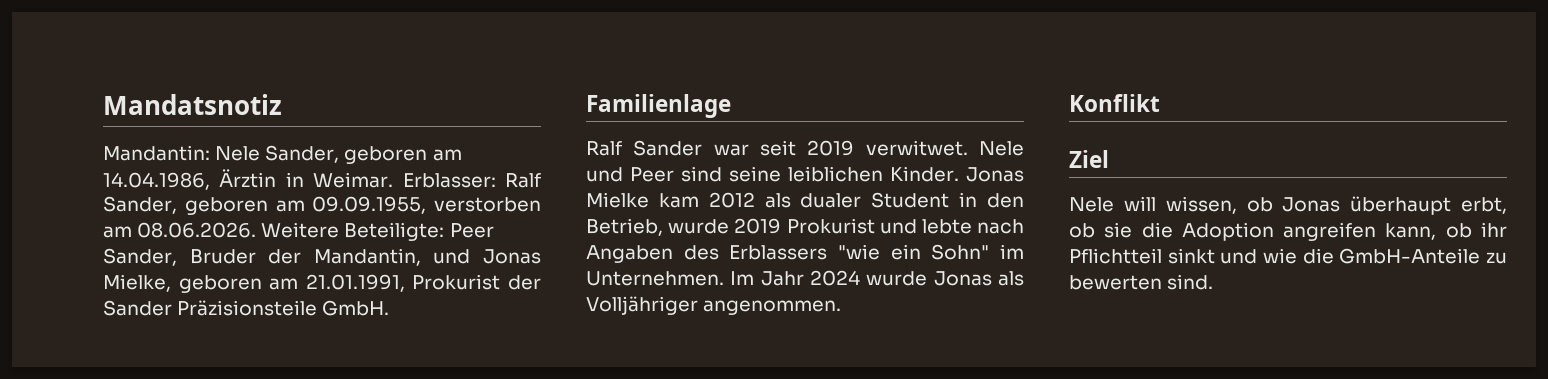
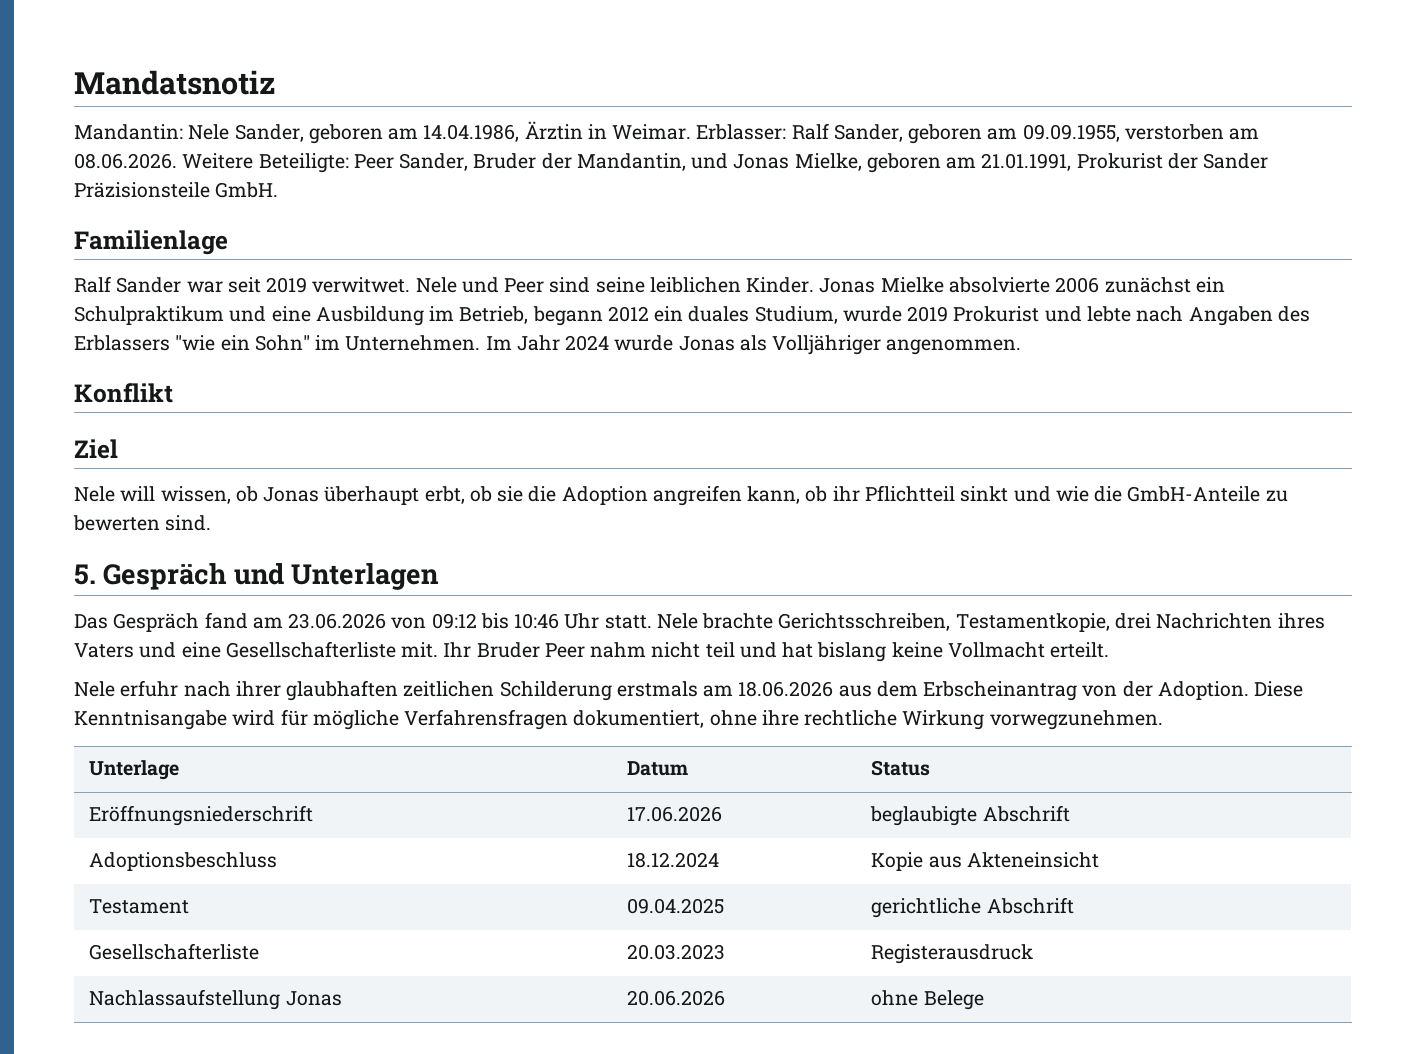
- Jonas Mielke kam 2012 als dualer Student in den Betrieb, wurde 2019 Prokurist und lebte nach Angaben des Erblassers "wie ein Sohn" im Unternehmen.
+ Jonas Mielke absolvierte 2006 zunächst ein Schulpraktikum und eine Ausbildung im Betrieb, begann 2012 ein duales Studium, wurde 2019 Prokurist und lebte nach Angaben des Erblassers "wie ein Sohn" im Unternehmen.
+ 5. Gespräch und Unterlagen
+ Das Gespräch fand am 23.06.2026 von 09:12 bis 10:46 Uhr statt. Nele brachte Gerichtsschreiben, Testamentkopie, drei Nachrichten ihres Vaters und eine Gesellschafterliste mit. Ihr Bruder Peer nahm nicht teil und hat bislang keine Vollmacht erteilt.
+ Nele erfuhr nach ihrer glaubhaften zeitlichen Schilderung erstmals am 18.06.2026 aus dem Erbscheinantrag von der Adoption. Diese Kenntnisangabe wird für mögliche Verfahrensfragen dokumentiert, ohne ihre rechtliche Wirkung vorwegzunehmen.
+ Unterlage | Datum | Status
+ Eröffnungsniederschrift | 17.06.2026 | beglaubigte Abschrift
+ Adoptionsbeschluss | 18.12.2024 | Kopie aus Akteneinsicht
+ Testament | 09.04.2025 | gerichtliche Abschrift
+ Gesellschafterliste | 20.03.2023 | Registerausdruck
+ Nachlassaufstellung Jonas | 20.06.2026 | ohne Belege

